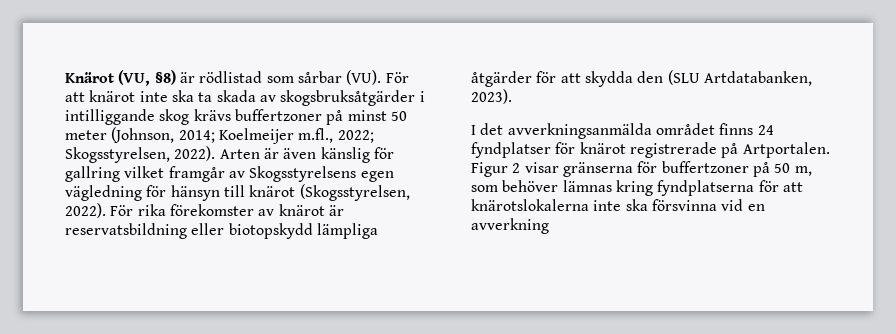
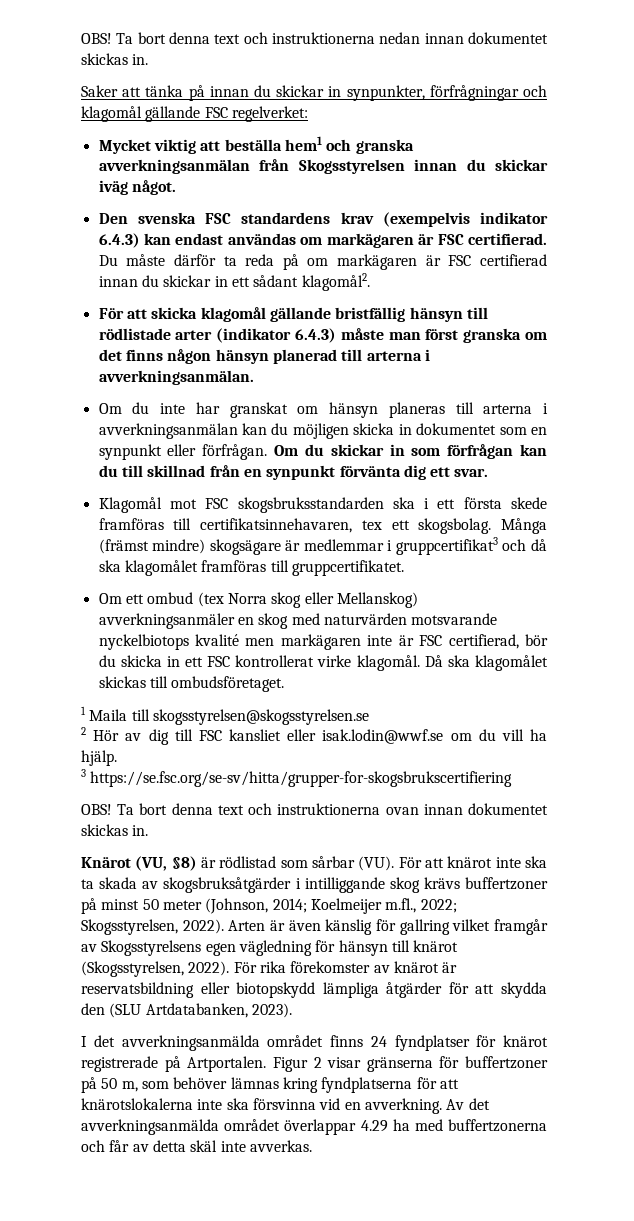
+ OBS! Ta bort denna text och instruktionerna nedan innan dokumentet skickas in.
+ Saker att tänka på innan du skickar in synpunkter, förfrågningar och klagomål gällande FSC regelverket:
+ Mycket viktig att beställa hem1 och granska avverkningsanmälan från Skogsstyrelsen innan du skickar iväg något.
+ Den svenska FSC standardens krav (exempelvis indikator 6.4.3) kan endast användas om markägaren är FSC certifierad. Du måste därför ta reda på om markägaren är FSC certifierad innan du skickar in ett sådant klagomål2.
+ För att skicka klagomål gällande bristfällig hänsyn till rödlistade arter (indikator 6.4.3) måste man först granska om det finns någon hänsyn planerad till arterna i avverkningsanmälan.
+ Om du inte har granskat om hänsyn planeras till arterna i avverkningsanmälan kan du möjligen skicka in dokumentet som en synpunkt eller förfrågan. Om du skickar in som förfrågan kan du till skillnad från en synpunkt förvänta dig ett svar.
+ Klagomål mot FSC skogsbruksstandarden ska i ett första skede framföras till certifikatsinnehavaren, tex ett skogsbolag. Många (främst mindre) skogsägare är medlemmar i gruppcertifikat3 och då ska klagomålet framföras till gruppcertifikatet.
+ Om ett ombud (tex Norra skog eller Mellanskog) avverkningsanmäler en skog med naturvärden motsvarande nyckelbiotops kvalité men markägaren inte är FSC certifierad, bör du skicka in ett FSC kontrollerat virke klagomål. Då ska klagomålet skickas till ombudsföretaget.
+ 1 Maila till skogsstyrelsen@skogsstyrelsen.se
+ 2 Hör av dig till FSC kansliet eller isak.lodin@wwf.se om du vill ha hjälp.
+ 3 https://se.fsc.org/se-sv/hitta/grupper-for-skogsbrukscertifiering
+ OBS! Ta bort denna text och instruktionerna ovan innan dokumentet skickas in.
- Figur 2 visar gränserna för buffertzoner på 50 m, som behöver lämnas kring fyndplatserna för att knärotslokalerna inte ska försvinna vid en avverkning
+ Figur 2 visar gränserna för buffertzoner på 50 m, som behöver lämnas kring fyndplatserna för att knärotslokalerna inte ska försvinna vid en avverkning. Av det avverkningsanmälda området överlappar 4.29 ha med buffertzonerna och får av detta skäl inte avverkas.

